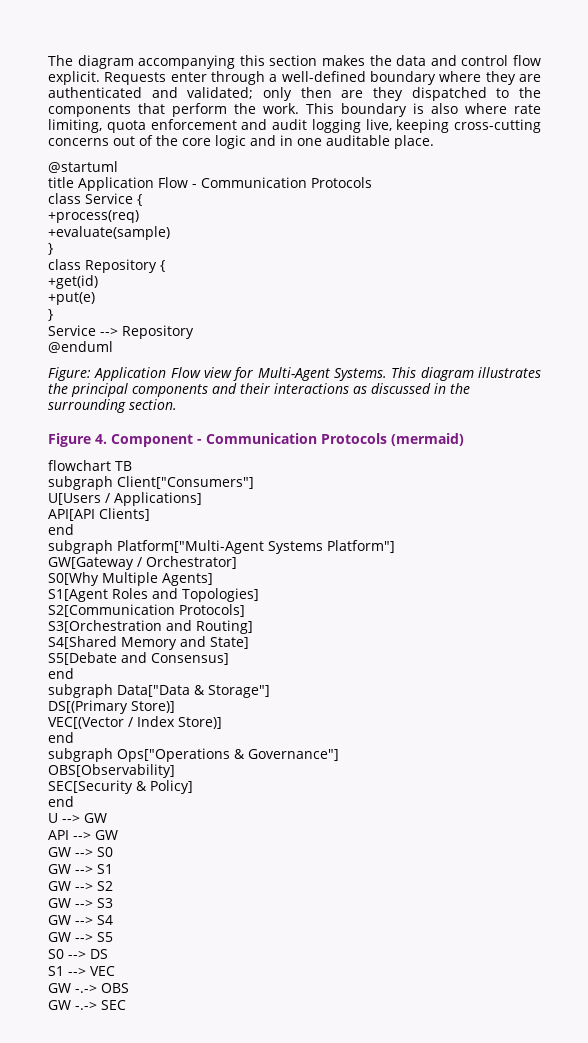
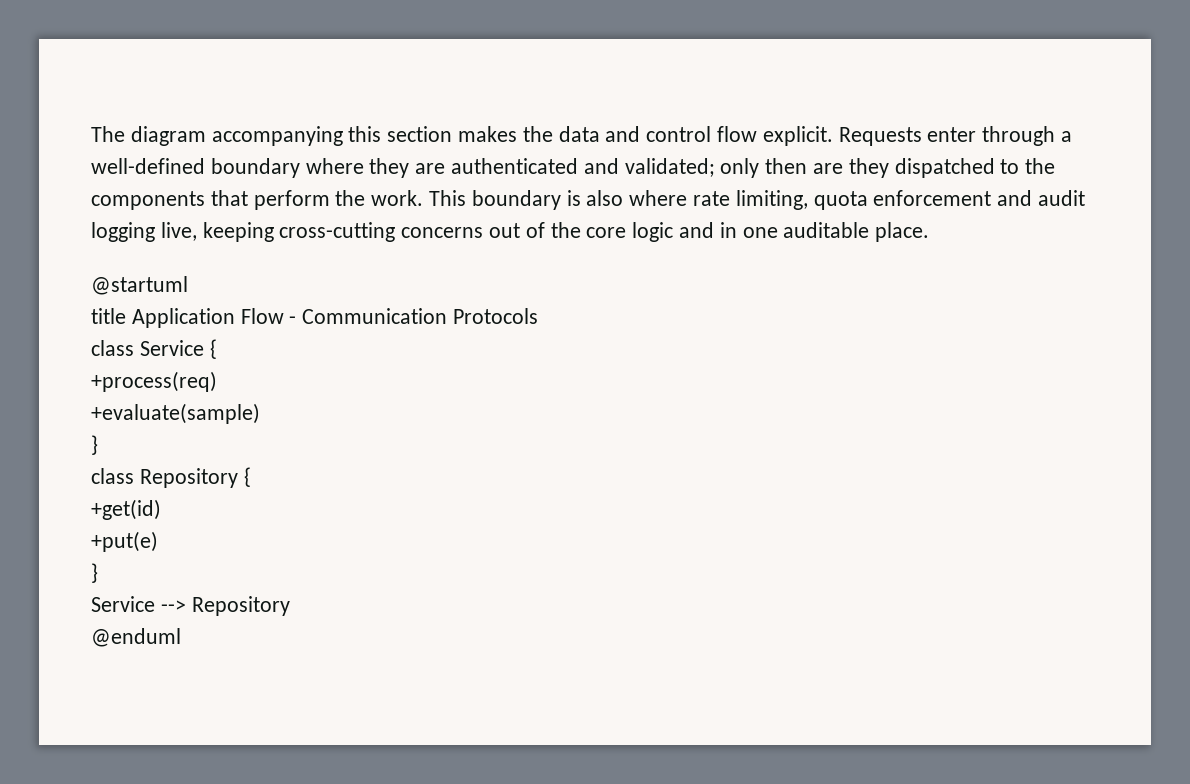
- Figure: Application Flow view for Multi-Agent Systems. This diagram illustrates the principal components and their interactions as discussed in the surrounding section.
- Figure 4. Component - Communication Protocols (mermaid)
- flowchart TB
- subgraph Client["Consumers"]
- U[Users / Applications]
- API[API Clients]
- end
- subgraph Platform["Multi-Agent Systems Platform"]
- GW[Gateway / Orchestrator]
- S0[Why Multiple Agents]
- S1[Agent Roles and Topologies]
- S2[Communication Protocols]
- S3[Orchestration and Routing]
- S4[Shared Memory and State]
- S5[Debate and Consensus]
- end
- subgraph Data["Data & Storage"]
- DS[(Primary Store)]
- VEC[(Vector / Index Store)]
- end
- subgraph Ops["Operations & Governance"]
- OBS[Observability]
- SEC[Security & Policy]
- end
- U --> GW
- API --> GW
- GW --> S0
- GW --> S1
- GW --> S2
- GW --> S3
- GW --> S4
- GW --> S5
- S0 --> DS
- S1 --> VEC
- GW -.-> OBS
- GW -.-> SEC

